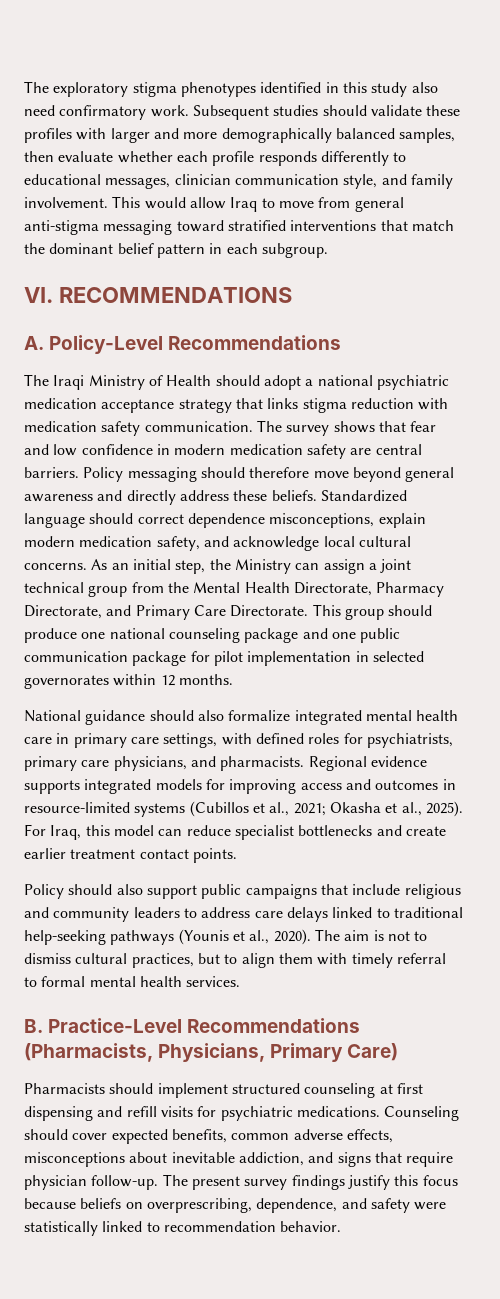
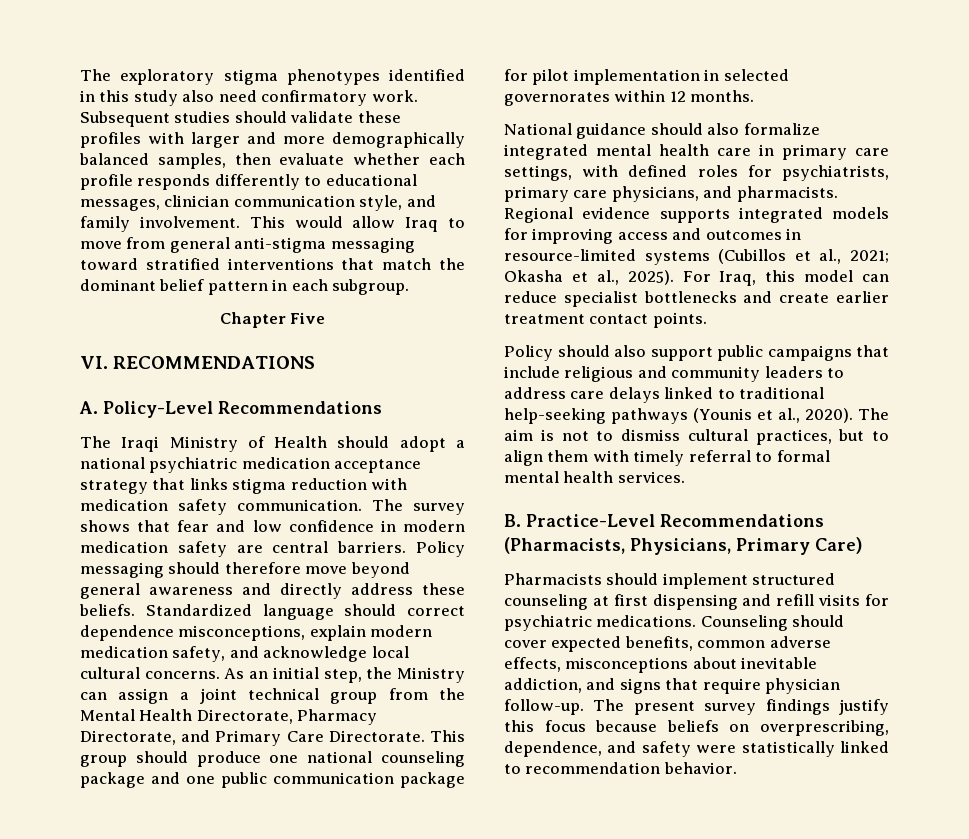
+ Chapter Five

